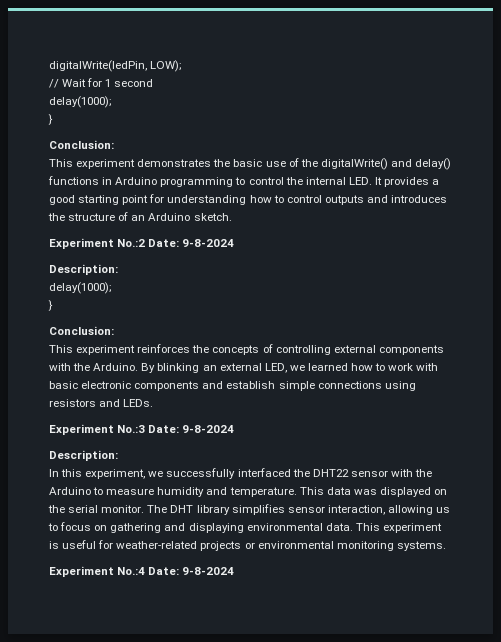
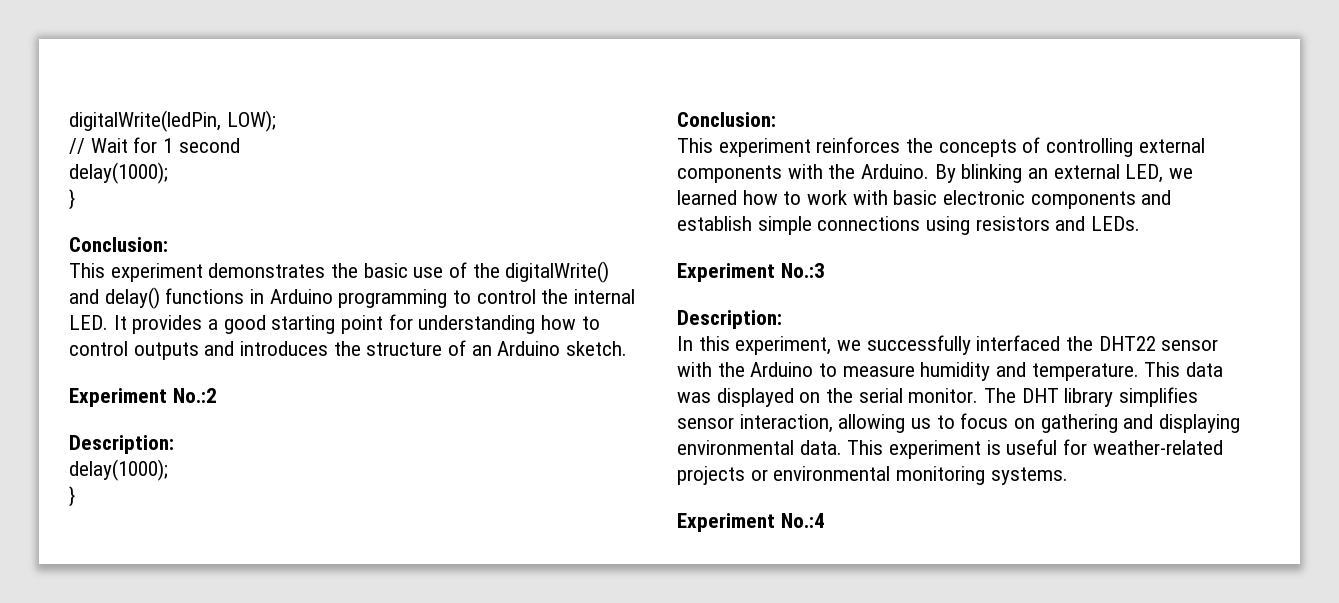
- Experiment No.:2 Date: 9-8-2024
+ Experiment No.:2
- Experiment No.:3 Date: 9-8-2024
+ Experiment No.:3
- Experiment No.:4 Date: 9-8-2024
+ Experiment No.:4

